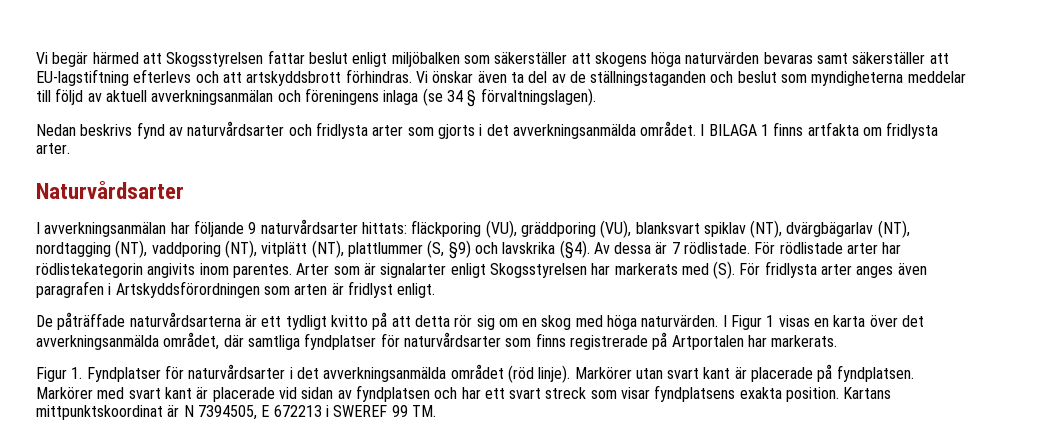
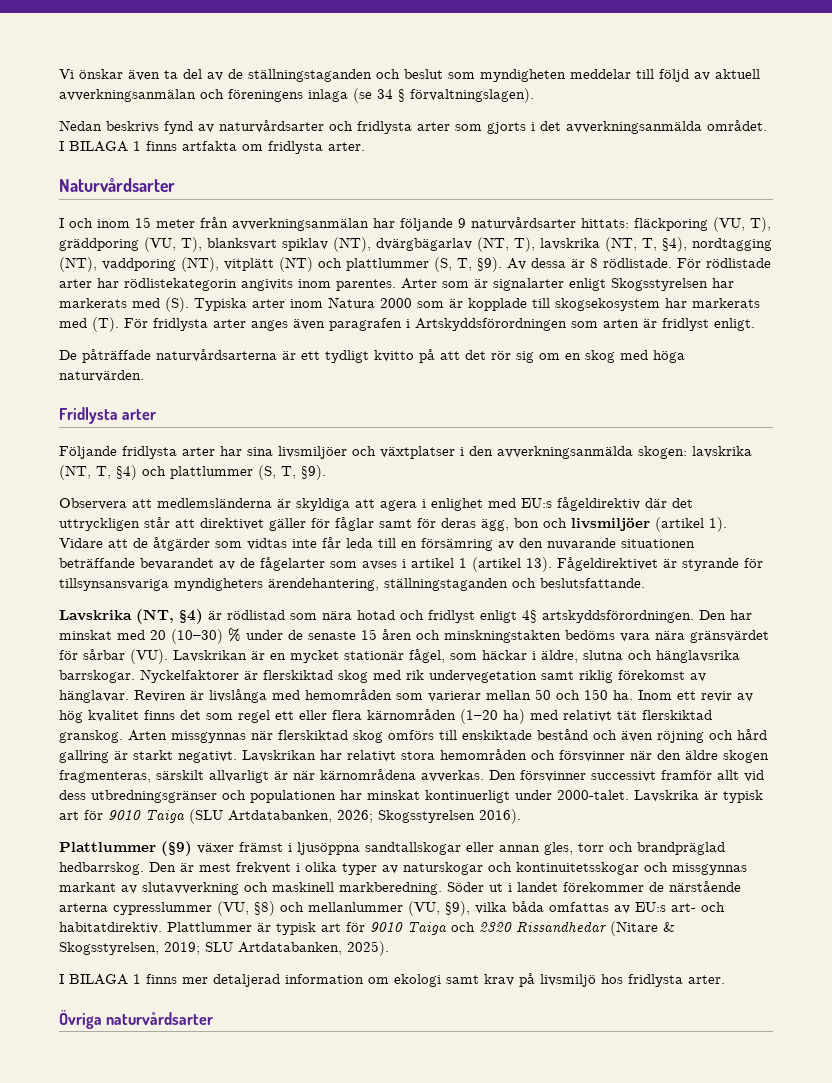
- Vi begär härmed att Skogsstyrelsen fattar beslut enligt miljöbalken som säkerställer att skogens höga naturvärden bevaras samt säkerställer att EU-lagstiftning efterlevs och att artskyddsbrott förhindras. Vi önskar även ta del av de ställningstaganden och beslut som myndigheterna meddelar till följd av aktuell avverkningsanmälan och föreningens inlaga (se 34 § förvaltningslagen).
+ Vi önskar även ta del av de ställningstaganden och beslut som myndigheten meddelar till följd av aktuell avverkningsanmälan och föreningens inlaga (se 34 § förvaltningslagen).
- I avverkningsanmälan har följande 9 naturvårdsarter hittats: fläckporing (VU), gräddporing (VU), blanksvart spiklav (NT), dvärgbägarlav (NT), nordtagging (NT), vaddporing (NT), vitplätt (NT), plattlummer (S, §9) och lavskrika (§4).
+ I och inom 15 meter från avverkningsanmälan har följande 9 naturvårdsarter hittats: fläckporing (VU, T), gräddporing (VU, T), blanksvart spiklav (NT), dvärgbägarlav (NT, T), lavskrika (NT, T, §4), nordtagging (NT), vaddporing (NT), vitplätt (NT) och plattlummer (S, T, §9).
- Av dessa är 7 rödlistade.
+ Av dessa är 8 rödlistade.
- Arter som är signalarter enligt Skogsstyrelsen har markerats med (S). För fridlysta arter anges även paragrafen i Artskyddsförordningen som arten är fridlyst enligt.
+ Arter som är signalarter enligt Skogsstyrelsen har markerats med (S). Typiska arter inom Natura 2000 som är kopplade till skogsekosystem har markerats med (T). För fridlysta arter anges även paragrafen i Artskyddsförordningen som arten är fridlyst enligt.
- De påträffade naturvårdsarterna är ett tydligt kvitto på att detta rör sig om en skog med höga naturvärden. I Figur 1 visas en karta över det avverkningsanmälda området, där samtliga fyndplatser för naturvårdsarter som finns registrerade på Artportalen har markerats.
- Figur 1. Fyndplatser för naturvårdsarter i det avverkningsanmälda området (röd linje). Markörer utan svart kant är placerade på fyndplatsen. Markörer med svart kant är placerade vid sidan av fyndplatsen och har ett svart streck som visar fyndplatsens exakta position. Kartans mittpunktskoordinat är N 7394505, E 672213 i SWEREF 99 TM.
+ De påträffade naturvårdsarterna är ett tydligt kvitto på att det rör sig om en skog med höga naturvärden.
+ Fridlysta arter
+ Följande fridlysta arter har sina livsmiljöer och växtplatser i den avverkningsanmälda skogen: lavskrika (NT, T, §4) och plattlummer (S, T, §9).
+ Observera att medlemsländerna är skyldiga att agera i enlighet med EU:s fågeldirektiv där det uttryckligen står att direktivet gäller för fåglar samt för deras ägg, bon och livsmiljöer (artikel 1). Vidare att de åtgärder som vidtas inte får leda till en försämring av den nuvarande situationen beträffande bevarandet av de fågelarter som avses i artikel 1 (artikel 13). Fågeldirektivet är styrande för tillsynsansvariga myndigheters ärendehantering, ställningstaganden och beslutsfattande.
+ Lavskrika (NT, §4) är rödlistad som nära hotad och fridlyst enligt 4§ artskyddsförordningen. Den har minskat med 20 (10–30) % under de senaste 15 åren och minskningstakten bedöms vara nära gränsvärdet för sårbar (VU). Lavskrikan är en mycket stationär fågel, som häckar i äldre, slutna och hänglavsrika barrskogar. Nyckelfaktorer är flerskiktad skog med rik undervegetation samt riklig förekomst av hänglavar. Reviren är livslånga med hemområden som varierar mellan 50 och 150 ha. Inom ett revir av hög kvalitet finns det som regel ett eller flera kärnområden (1–20 ha) med relativt tät flerskiktad granskog. Arten missgynnas när flerskiktad skog omförs till enskiktade bestånd och även röjning och hård gallring är starkt negativt. Lavskrikan har relativt stora hemområden och försvinner när den äldre skogen fragmenteras, särskilt allvarligt är när kärnområdena avverkas. Den försvinner successivt framför allt vid dess utbredningsgränser och populationen har minskat kontinuerligt under 2000-talet. Lavskrika är typisk art för 9010 Taiga (SLU Artdatabanken, 2026; Skogsstyrelsen 2016).
+ Plattlummer (§9) växer främst i ljusöppna sandtallskogar eller annan gles, torr och brandpräglad hedbarrskog. Den är mest frekvent i olika typer av naturskogar och kontinuitetsskogar och missgynnas markant av slutavverkning och maskinell markberedning. Söder ut i landet förekommer de närstående arterna cypresslummer (VU, §8) och mellanlummer (VU, §9), vilka båda omfattas av EU:s art- och habitatdirektiv. Plattlummer är typisk art för 9010 Taiga och 2320 Rissandhedar (Nitare & Skogsstyrelsen, 2019; SLU Artdatabanken, 2025).
+ I BILAGA 1 finns mer detaljerad information om ekologi samt krav på livsmiljö hos fridlysta arter.
+ Övriga naturvårdsarter

